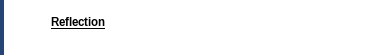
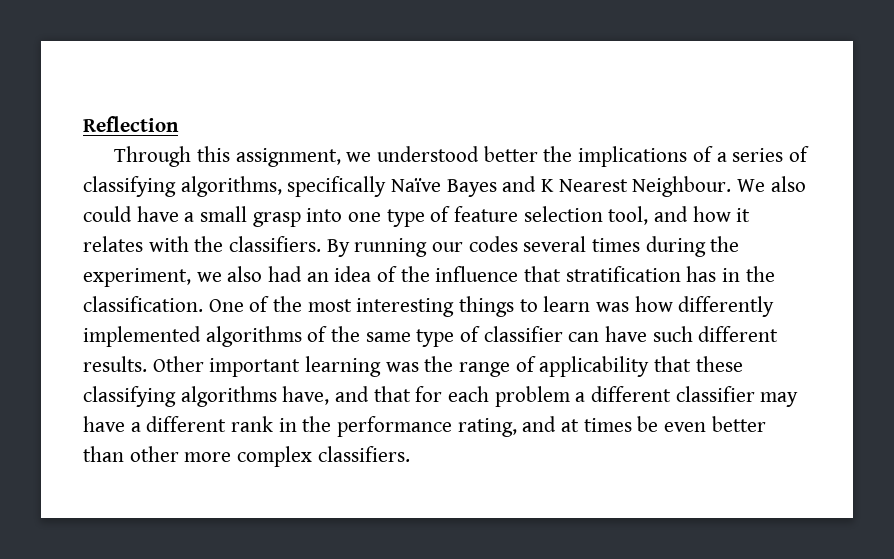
+ Through this assignment, we understood better the implications of a series of classifying algorithms, specifically Naïve Bayes and K Nearest Neighbour. We also could have a small grasp into one type of feature selection tool, and how it relates with the classifiers. By running our codes several times during the experiment, we also had an idea of the influence that stratification has in the classification. One of the most interesting things to learn was how differently implemented algorithms of the same type of classifier can have such different results. Other important learning was the range of applicability that these classifying algorithms have, and that for each problem a different classifier may have a different rank in the performance rating, and at times be even better than other more complex classifiers.

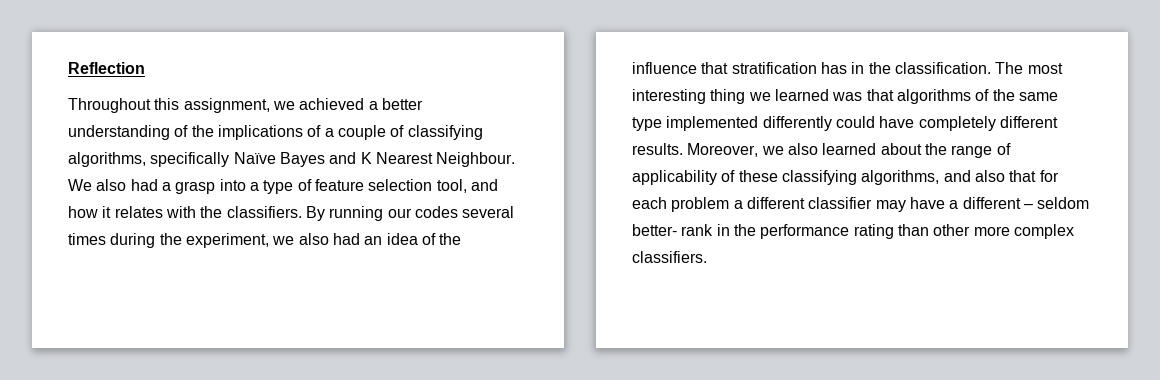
- Through this assignment, we understood better the implications of a series of classifying algorithms, specifically Naïve Bayes and K Nearest Neighbour.
+ Throughout this assignment, we achieved a better understanding of the implications of a couple of classifying algorithms, specifically Naïve Bayes and K Nearest Neighbour.
- We also could have a small grasp into one type of feature selection tool, and how it relates with the classifiers.
+ We also had a grasp into a type of feature selection tool, and how it relates with the classifiers.
- One of the most interesting things to learn was how differently implemented algorithms of the same type of classifier can have such different results. Other important learning was the range of applicability that these classifying algorithms have, and that for each problem a different classifier may have a different rank in the performance rating, and at times be even better than other more complex classifiers.
+ The most interesting thing we learned was that algorithms of the same type implemented differently could have completely different results. Moreover, we also learned about the range of applicability of these classifying algorithms, and also that for each problem a different classifier may have a different – seldom better- rank in the performance rating than other more complex classifiers.

